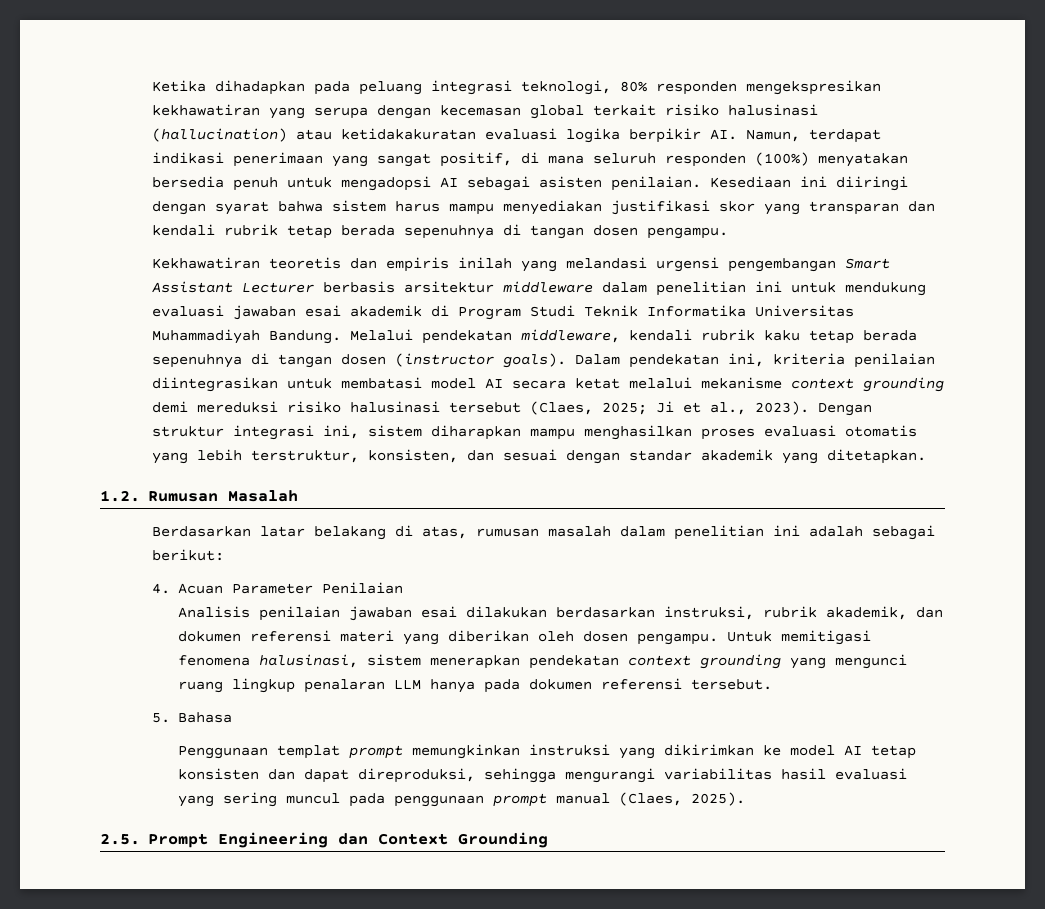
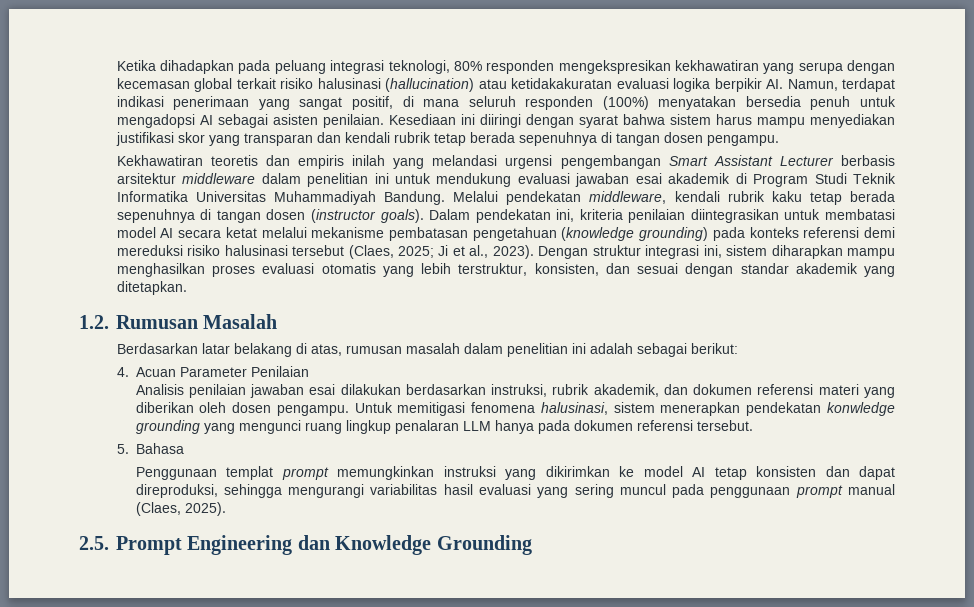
- Dalam pendekatan ini, kriteria penilaian diintegrasikan untuk membatasi model AI secara ketat melalui mekanisme context grounding demi mereduksi risiko halusinasi tersebut (Claes, 2025; Ji et al., 2023).
+ Dalam pendekatan ini, kriteria penilaian diintegrasikan untuk membatasi model AI secara ketat melalui mekanisme pembatasan pengetahuan (knowledge grounding) pada konteks referensi demi mereduksi risiko halusinasi tersebut (Claes, 2025; Ji et al., 2023).
- Untuk memitigasi fenomena halusinasi, sistem menerapkan pendekatan context grounding yang mengunci ruang lingkup penalaran LLM hanya pada dokumen referensi tersebut.
+ Untuk memitigasi fenomena halusinasi, sistem menerapkan pendekatan konwledge grounding yang mengunci ruang lingkup penalaran LLM hanya pada dokumen referensi tersebut.
- 2.5. Prompt Engineering dan Context Grounding
+ 2.5. Prompt Engineering dan Knowledge Grounding

